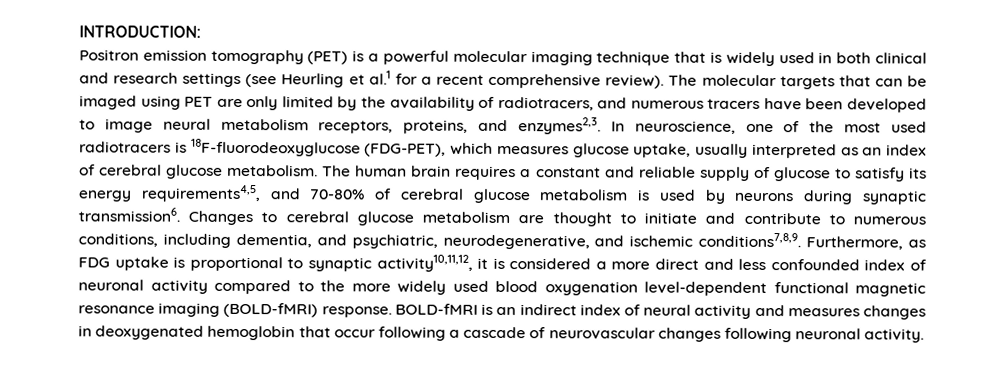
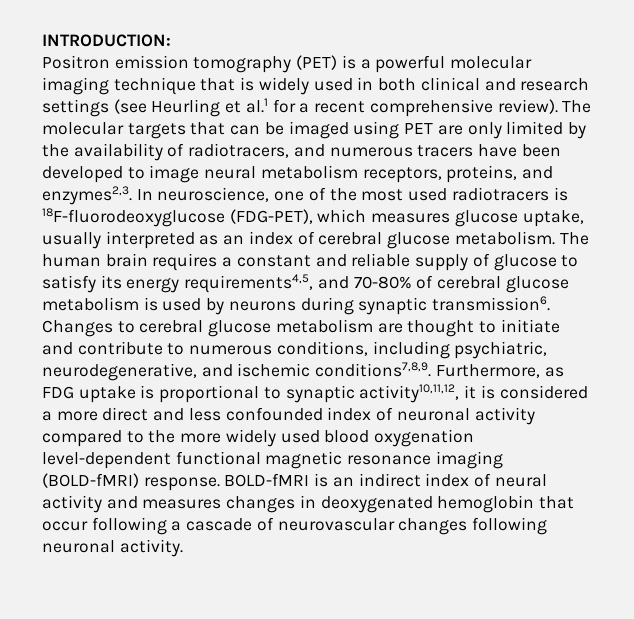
- Changes to cerebral glucose metabolism are thought to initiate and contribute to numerous conditions, including dementia, and psychiatric, neurodegenerative, and ischemic conditions7,8,9.
+ Changes to cerebral glucose metabolism are thought to initiate and contribute to numerous conditions, including psychiatric, neurodegenerative, and ischemic conditions7,8,9.

